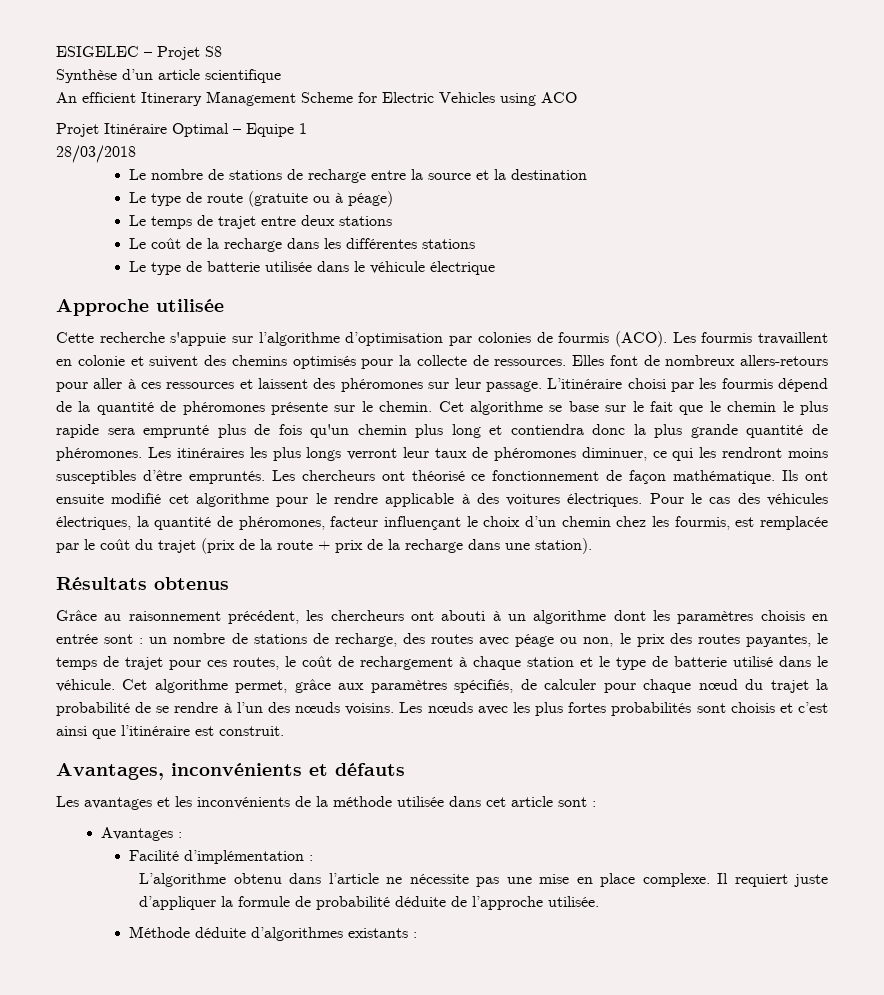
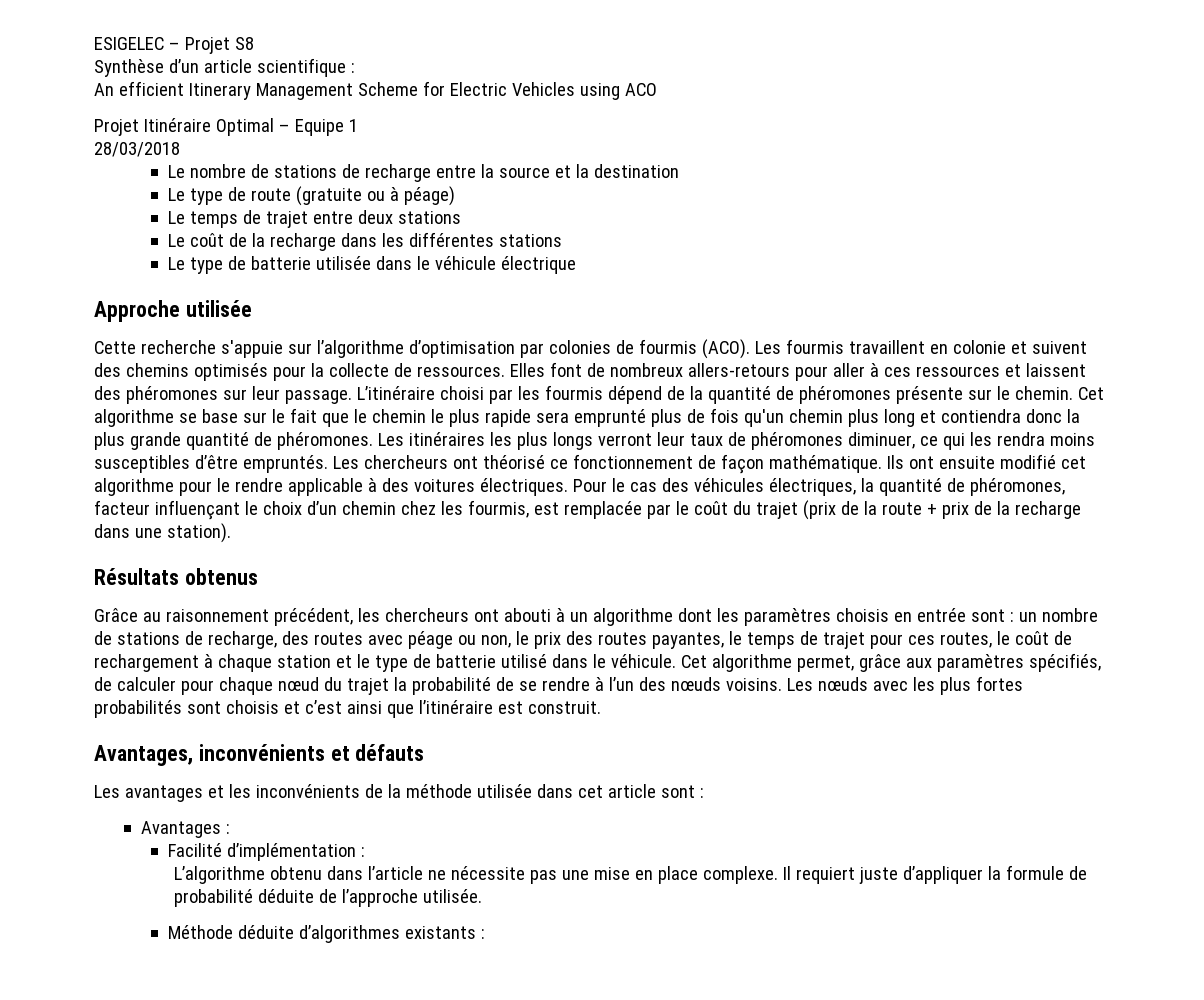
- Synthèse d’un article scientifique
+ Synthèse d’un article scientifique :
- Les itinéraires les plus longs verront leur taux de phéromones diminuer, ce qui les rendront moins susceptibles d’être empruntés.
+ Les itinéraires les plus longs verront leur taux de phéromones diminuer, ce qui les rendra moins susceptibles d’être empruntés.

